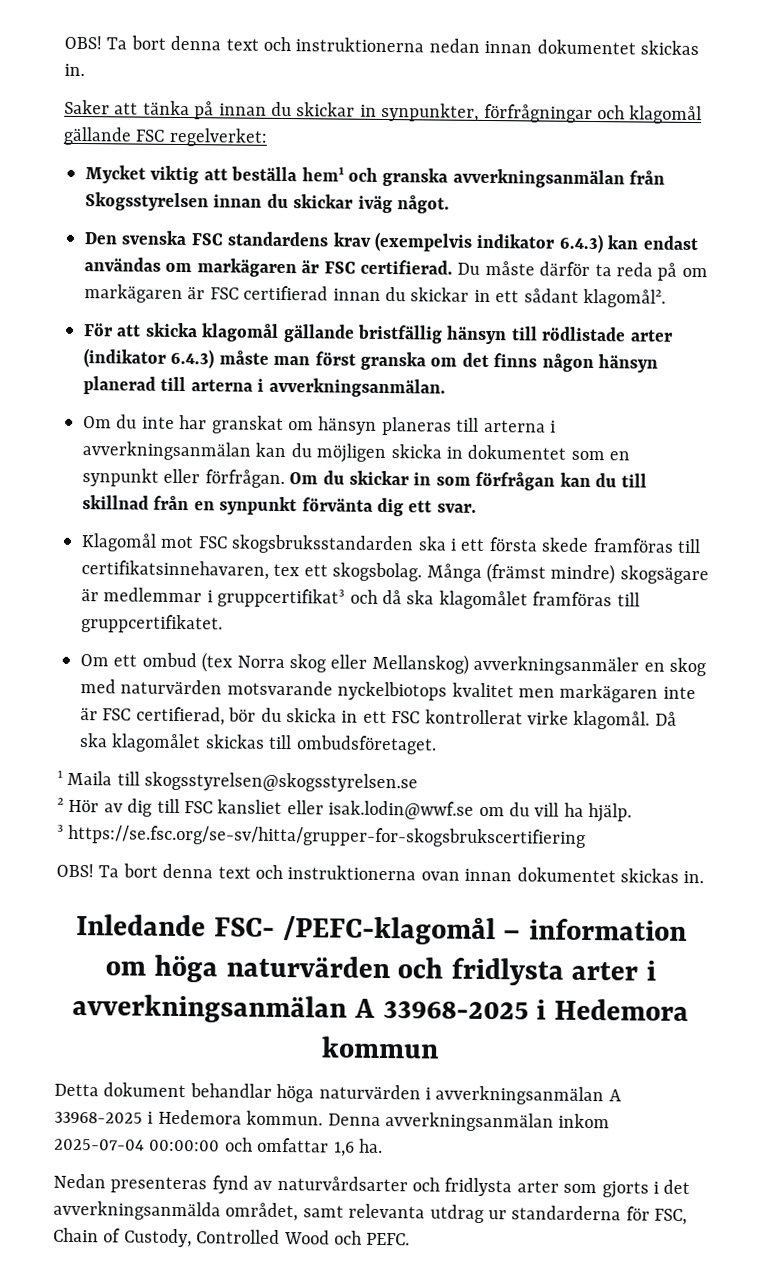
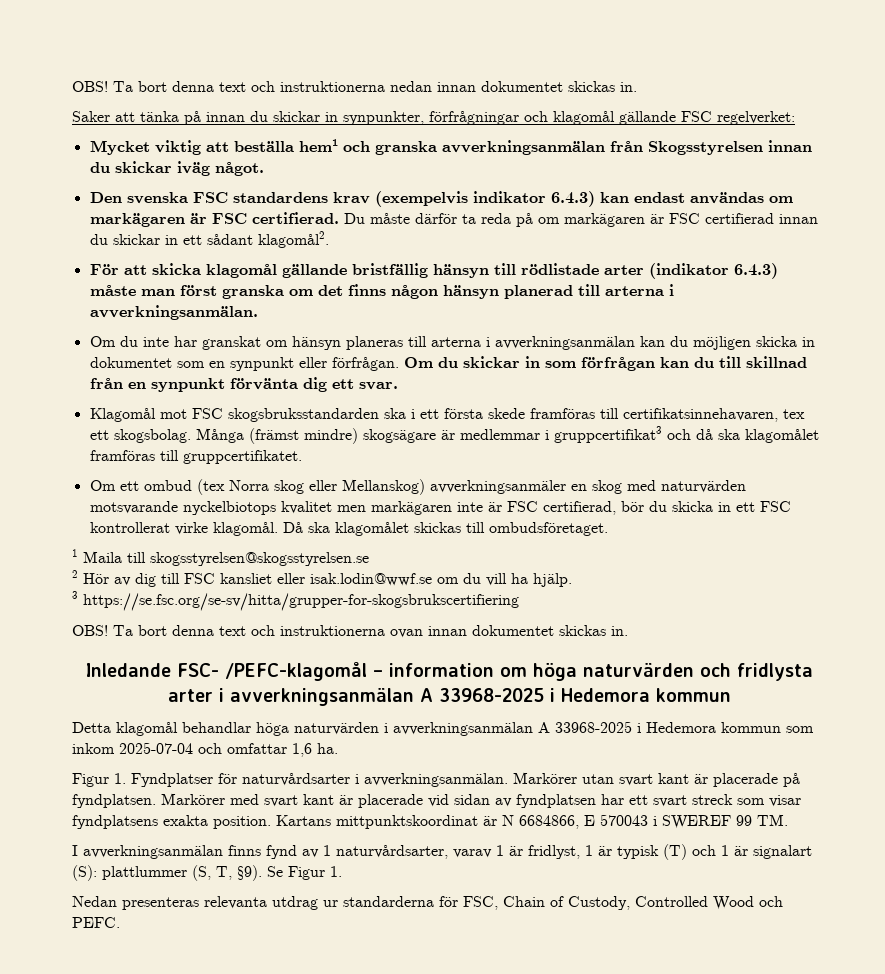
- Detta dokument behandlar höga naturvärden i avverkningsanmälan A 33968-2025 i Hedemora kommun. Denna avverkningsanmälan inkom 2025-07-04 00:00:00 och omfattar 1,6 ha.
+ Detta klagomål behandlar höga naturvärden i avverkningsanmälan A 33968-2025 i Hedemora kommun som inkom 2025-07-04 och omfattar 1,6 ha.
- Nedan presenteras fynd av naturvårdsarter och fridlysta arter som gjorts i det avverkningsanmälda området, samt relevanta utdrag ur standarderna för FSC, Chain of Custody, Controlled Wood och PEFC.
+ Figur 1. Fyndplatser för naturvårdsarter i avverkningsanmälan. Markörer utan svart kant är placerade på fyndplatsen. Markörer med svart kant är placerade vid sidan av fyndplatsen har ett svart streck som visar fyndplatsens exakta position. Kartans mittpunktskoordinat är N 6684866, E 570043 i SWEREF 99 TM.
+ I avverkningsanmälan finns fynd av 1 naturvårdsarter, varav 1 är fridlyst, 1 är typisk (T) och 1 är signalart (S): plattlummer (S, T, §9). Se Figur 1.
+ Nedan presenteras relevanta utdrag ur standarderna för FSC, Chain of Custody, Controlled Wood och PEFC.

